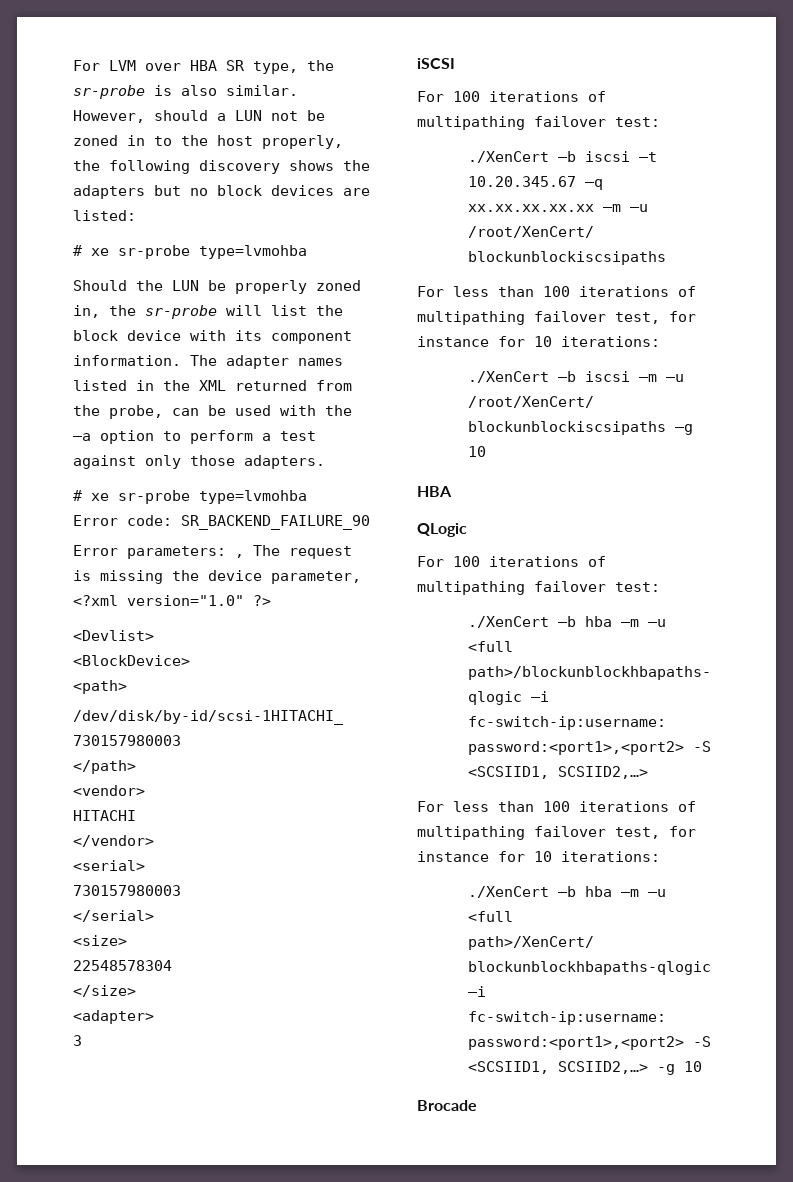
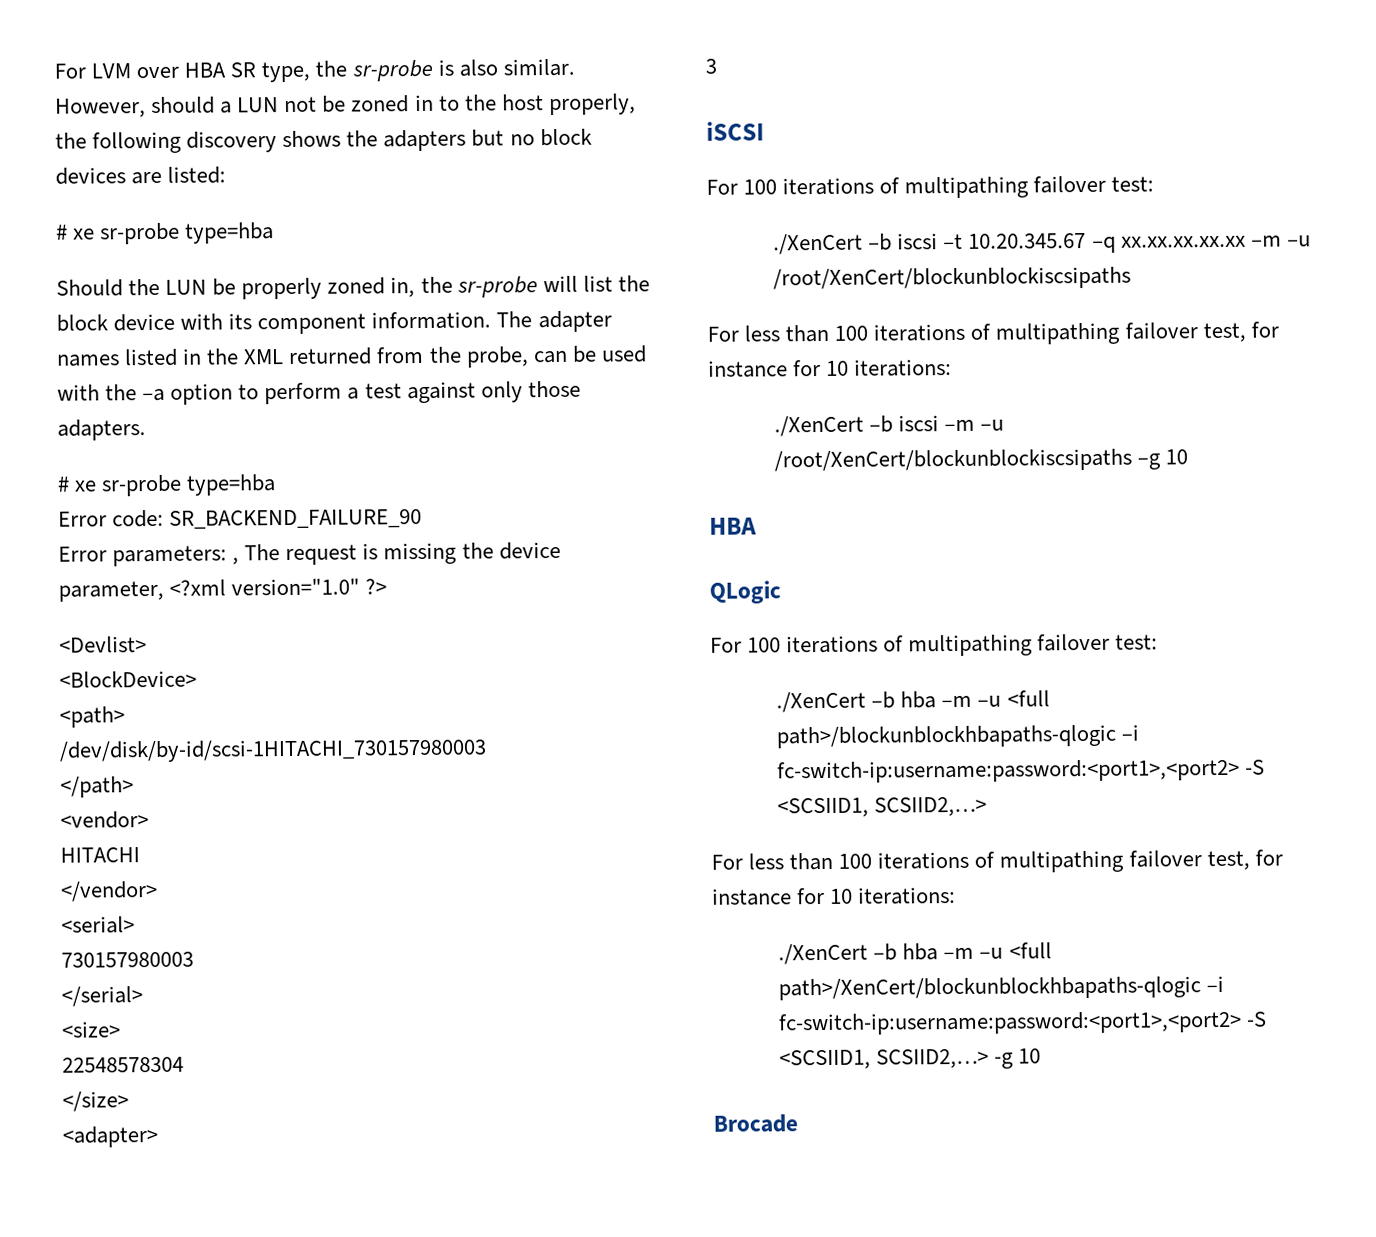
  However, should a LUN not be zoned in to the host properly, the following discovery shows the adapters but no block devices are listed:
- # xe sr-probe type=lvmohba
+ # xe sr-probe type=hba
  The adapter names listed in the XML returned from the probe, can be used with the –a option to perform a test against only those adapters.
- # xe sr-probe type=lvmohba
+ # xe sr-probe type=hba

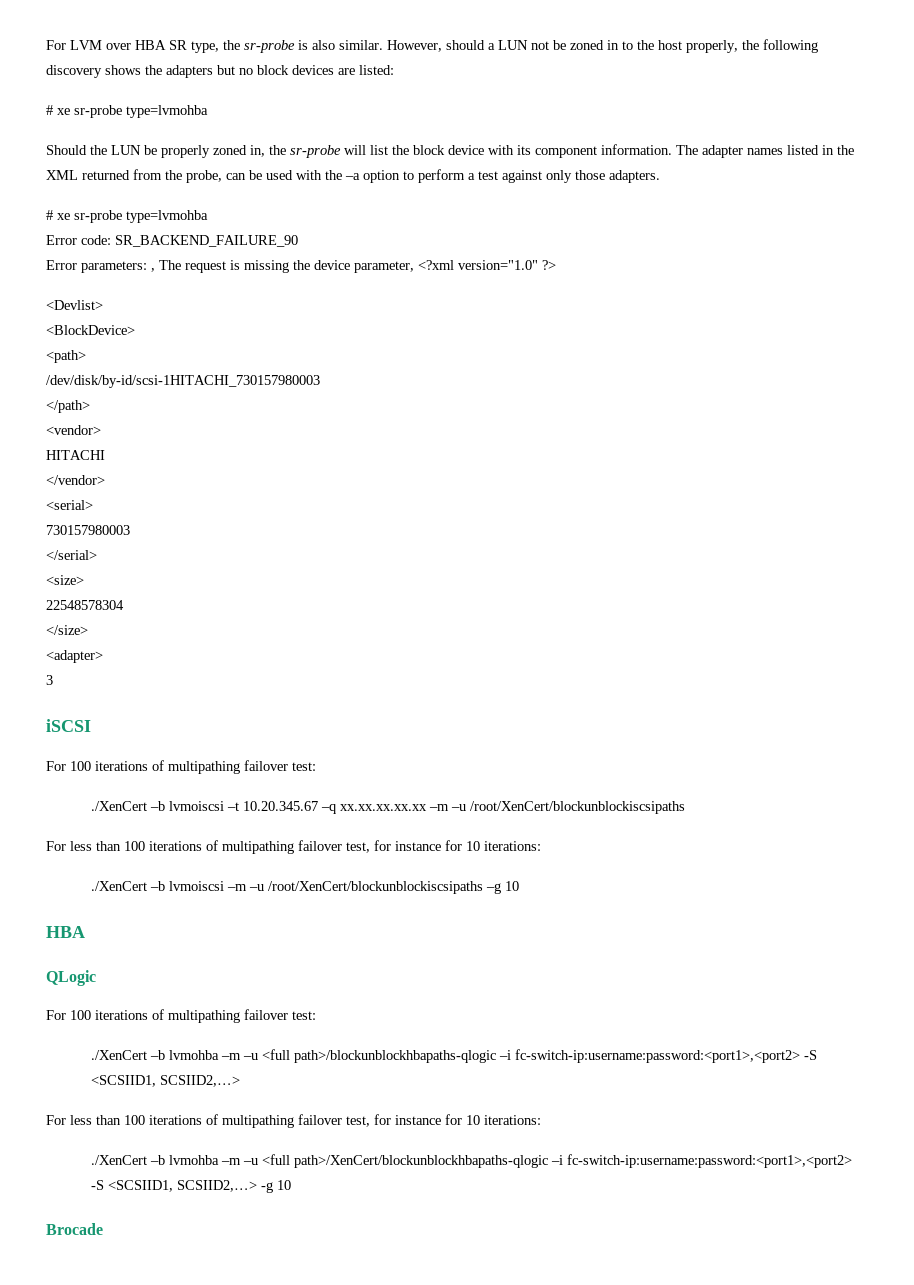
  However, should a LUN not be zoned in to the host properly, the following discovery shows the adapters but no block devices are listed:
- # xe sr-probe type=hba
+ # xe sr-probe type=lvmohba
  The adapter names listed in the XML returned from the probe, can be used with the –a option to perform a test against only those adapters.
- # xe sr-probe type=hba
+ # xe sr-probe type=lvmohba
- ./XenCert –b iscsi –t 10.20.345.67 –q xx.xx.xx.xx.xx –m –u /root/XenCert/blockunblockiscsipaths
+ ./XenCert –b lvmoiscsi –t 10.20.345.67 –q xx.xx.xx.xx.xx –m –u /root/XenCert/blockunblockiscsipaths
- ./XenCert –b iscsi –m –u /root/XenCert/blockunblockiscsipaths –g 10
+ ./XenCert –b lvmoiscsi –m –u /root/XenCert/blockunblockiscsipaths –g 10
- ./XenCert –b hba –m –u <full path>/blockunblockhbapaths-qlogic –i fc-switch-ip:username:password:<port1>,<port2> -S <SCSIID1, SCSIID2,…>
+ ./XenCert –b lvmohba –m –u <full path>/blockunblockhbapaths-qlogic –i fc-switch-ip:username:password:<port1>,<port2> -S <SCSIID1, SCSIID2,…>
- ./XenCert –b hba –m –u <full path>/XenCert/blockunblockhbapaths-qlogic –i fc-switch-ip:username:password:<port1>,<port2> -S <SCSIID1, SCSIID2,…> -g 10
+ ./XenCert –b lvmohba –m –u <full path>/XenCert/blockunblockhbapaths-qlogic –i fc-switch-ip:username:password:<port1>,<port2> -S <SCSIID1, SCSIID2,…> -g 10

